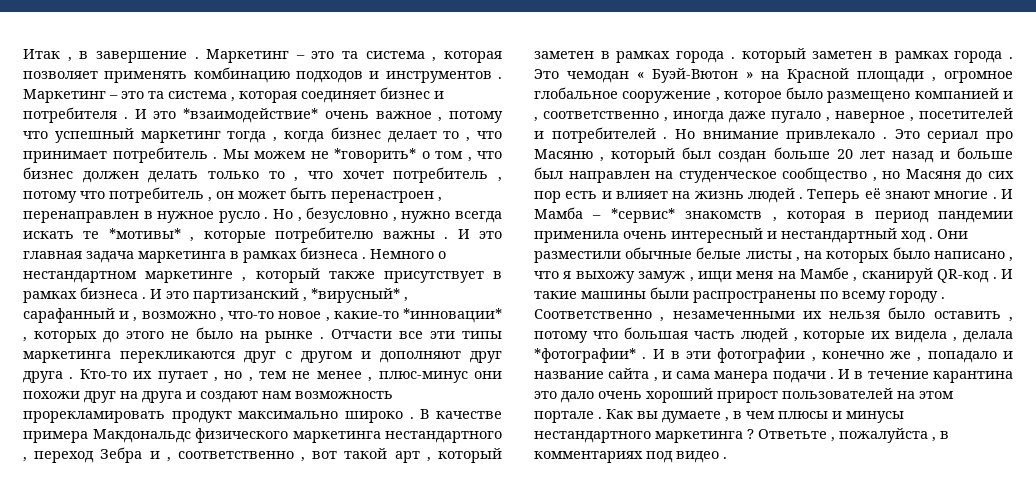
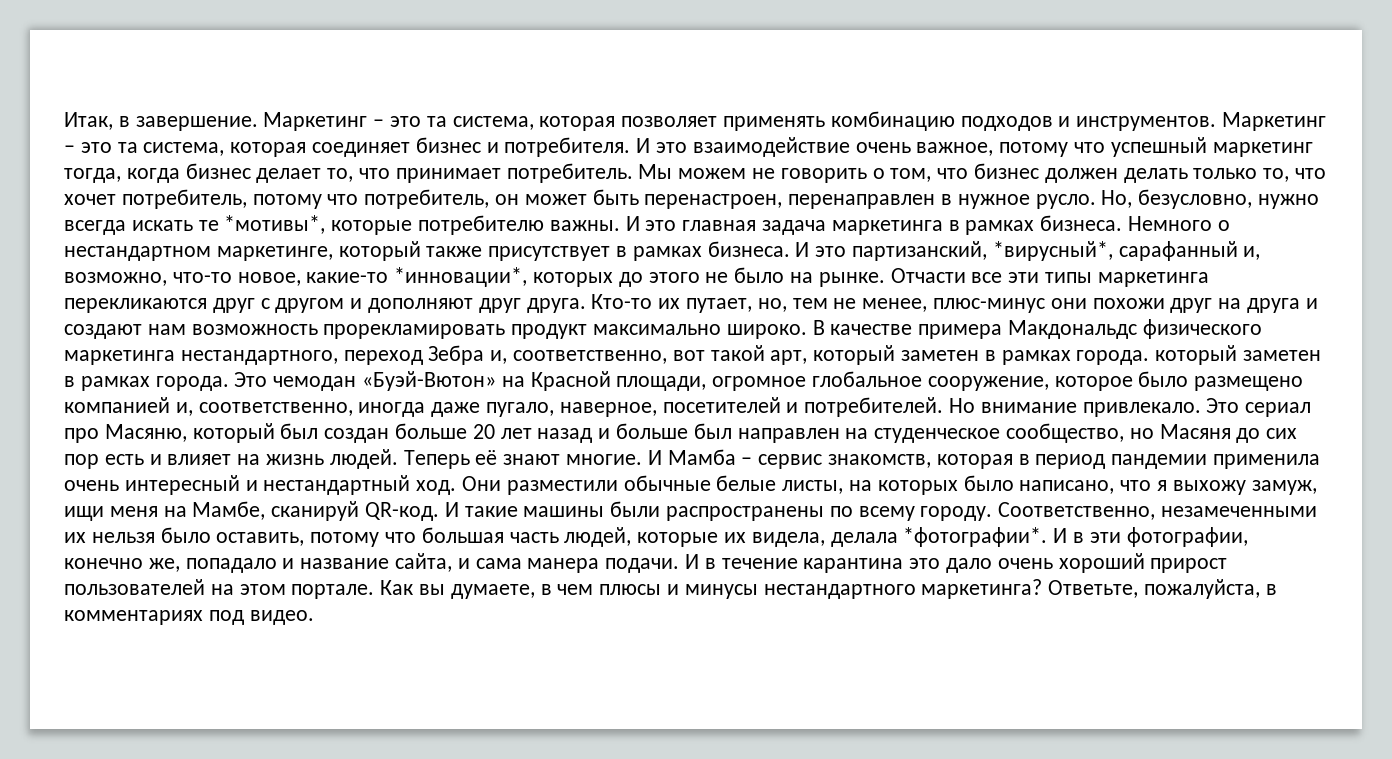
- Итак , в завершение . Маркетинг – это та система , которая позволяет применять комбинацию подходов и инструментов . Маркетинг – это та система , которая соединяет бизнес и потребителя . И это *взаимодействие* очень важное , потому что успешный маркетинг тогда , когда бизнес делает то , что принимает потребитель . Мы можем не *говорить* о том , что бизнес должен делать только то , что хочет потребитель , потому что потребитель , он может быть перенастроен , перенаправлен в нужное русло . Но , безусловно , нужно всегда искать те *мотивы* , которые потребителю важны .
+ Итак, в завершение. Маркетинг – это та система, которая позволяет применять комбинацию подходов и инструментов. Маркетинг – это та система, которая соединяет бизнес и потребителя. И это взаимодействие очень важное, потому что успешный маркетинг тогда, когда бизнес делает то, что принимает потребитель. Мы можем не говорить о том, что бизнес должен делать только то, что хочет потребитель, потому что потребитель, он может быть перенастроен, перенаправлен в нужное русло. Но, безусловно, нужно всегда искать те *мотивы*, которые потребителю важны.
- И это главная задача маркетинга в рамках бизнеса .
+ И это главная задача маркетинга в рамках бизнеса.
- Немного о нестандартном маркетинге , который также присутствует в рамках бизнеса . И это партизанский , *вирусный* , сарафанный и , возможно , что-то новое , какие-то *инновации* , которых до этого не было на рынке .
+ Немного о нестандартном маркетинге, который также присутствует в рамках бизнеса. И это партизанский, *вирусный*, сарафанный и, возможно, что-то новое, какие-то *инновации*, которых до этого не было на рынке.
- Отчасти все эти типы маркетинга перекликаются друг с другом и дополняют друг друга . Кто-то их путает , но , тем не менее , плюс-минус они похожи друг на друга и создают нам возможность прорекламировать продукт максимально широко .
+ Отчасти все эти типы маркетинга перекликаются друг с другом и дополняют друг друга. Кто-то их путает, но, тем не менее, плюс-минус они похожи друг на друга и создают нам возможность прорекламировать продукт максимально широко.
- В качестве примера Макдональдс физического маркетинга нестандартного , переход Зебра и , соответственно , вот такой арт , который заметен в рамках города . который заметен в рамках города . Это чемодан « Буэй-Вютон » на Красной площади , огромное глобальное сооружение , которое было размещено компанией и , соответственно , иногда даже пугало , наверное , посетителей и потребителей . Но внимание привлекало .
+ В качестве примера Макдональдс физического маркетинга нестандартного, переход Зебра и, соответственно, вот такой арт, который заметен в рамках города. который заметен в рамках города. Это чемодан «Буэй-Вютон» на Красной площади, огромное глобальное сооружение, которое было размещено компанией и, соответственно, иногда даже пугало, наверное, посетителей и потребителей. Но внимание привлекало.
- Это сериал про Масяню , который был создан больше 20 лет назад и больше был направлен на студенческое сообщество , но Масяня до сих пор есть и влияет на жизнь людей .
+ Это сериал про Масяню, который был создан больше 20 лет назад и больше был направлен на студенческое сообщество, но Масяня до сих пор есть и влияет на жизнь людей.
- Теперь её знают многие .
+ Теперь её знают многие.
- И Мамба – *сервис* знакомств , которая в период пандемии применила очень интересный и нестандартный ход .
+ И Мамба – сервис знакомств, которая в период пандемии применила очень интересный и нестандартный ход.
- Они разместили обычные белые листы , на которых было написано , что я выхожу замуж , ищи меня на Мамбе , сканируй QR-код .
+ Они разместили обычные белые листы, на которых было написано, что я выхожу замуж, ищи меня на Мамбе, сканируй QR-код.
- И такие машины были распространены по всему городу . Соответственно , незамеченными их нельзя было оставить , потому что большая часть людей , которые их видела , делала *фотографии* . И в эти фотографии , конечно же , попадало и название сайта , и сама манера подачи .
+ И такие машины были распространены по всему городу. Соответственно, незамеченными их нельзя было оставить, потому что большая часть людей, которые их видела, делала *фотографии*. И в эти фотографии, конечно же, попадало и название сайта, и сама манера подачи.
- И в течение карантина это дало очень хороший прирост пользователей на этом портале . Как вы думаете , в чем плюсы и минусы нестандартного маркетинга ? Ответьте , пожалуйста , в комментариях под видео .
+ И в течение карантина это дало очень хороший прирост пользователей на этом портале. Как вы думаете, в чем плюсы и минусы нестандартного маркетинга? Ответьте, пожалуйста, в комментариях под видео.

